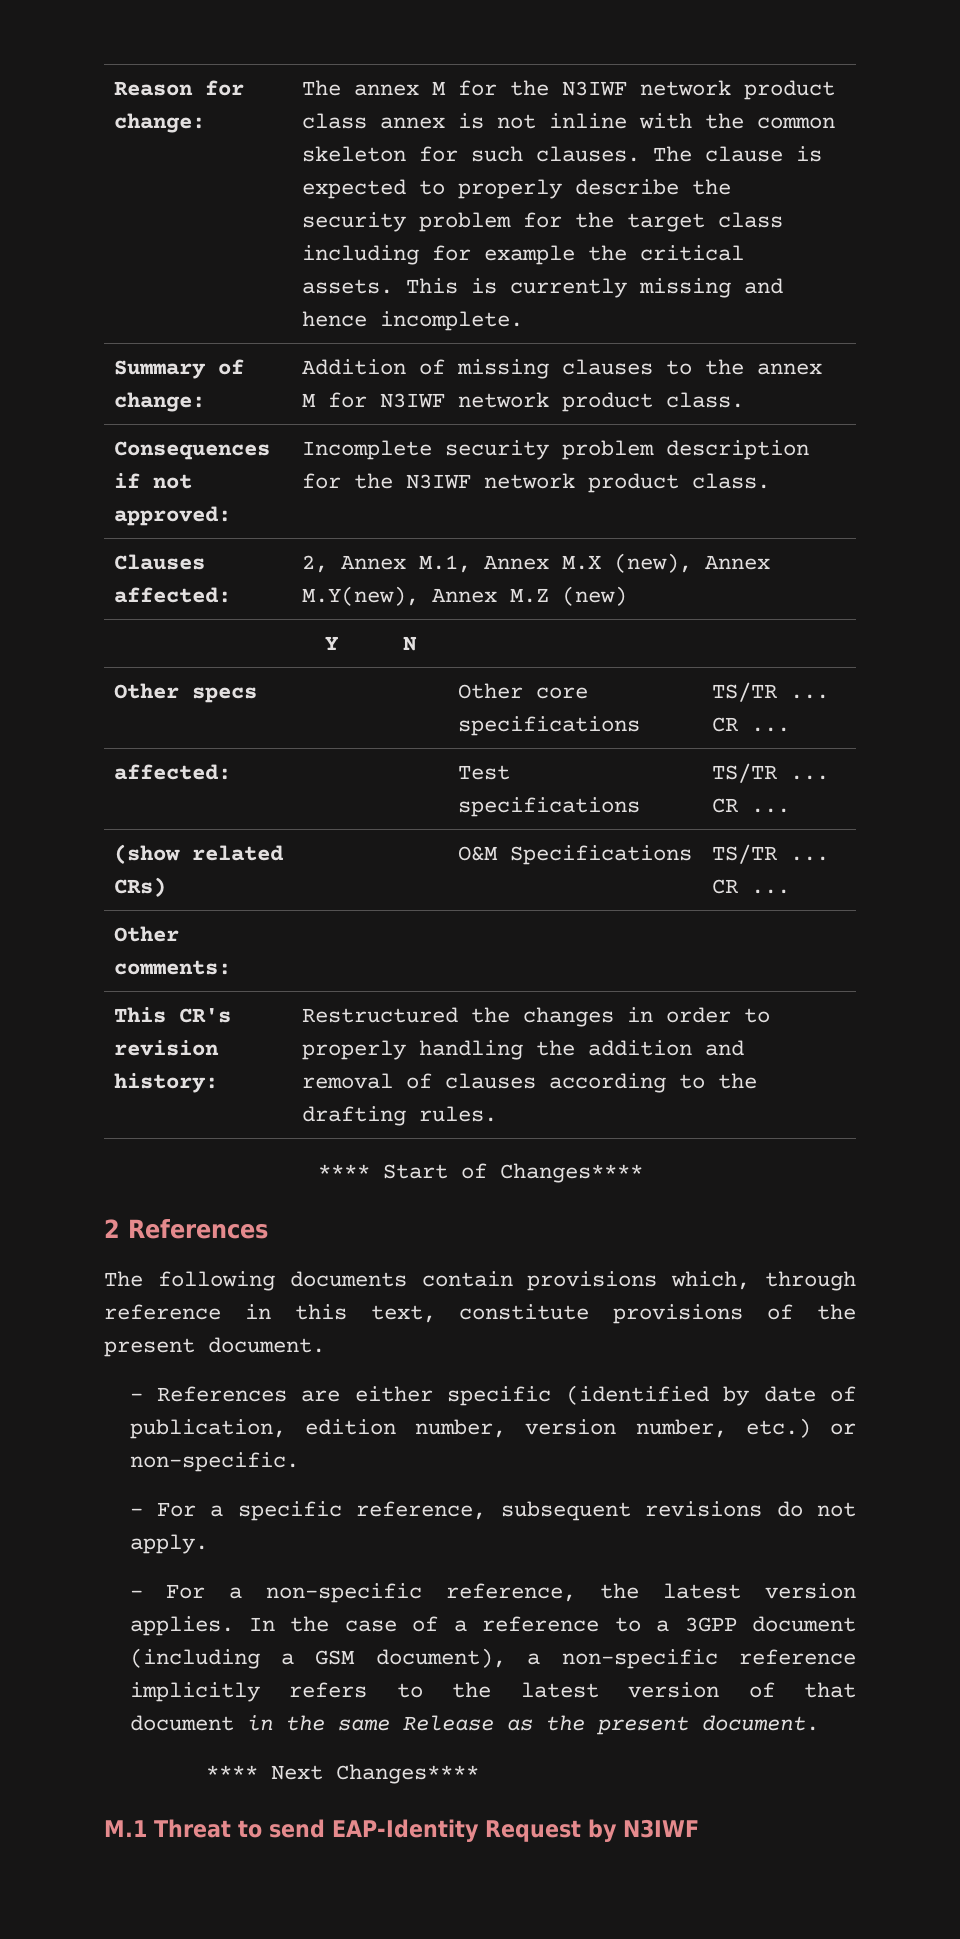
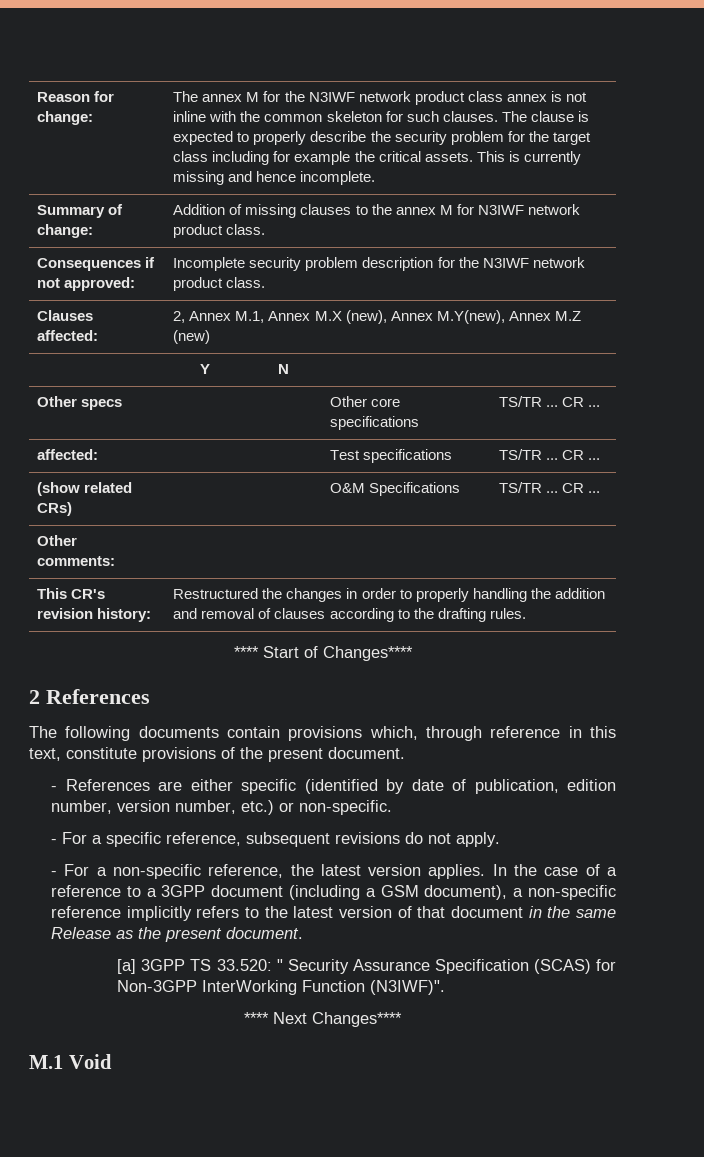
+ [a] 3GPP TS 33.520: " Security Assurance Specification (SCAS) for Non-3GPP InterWorking Function (N3IWF)".
  **** Next Changes****
- M.1 Threat to send EAP-Identity Request by N3IWF
+ M.1 Void

